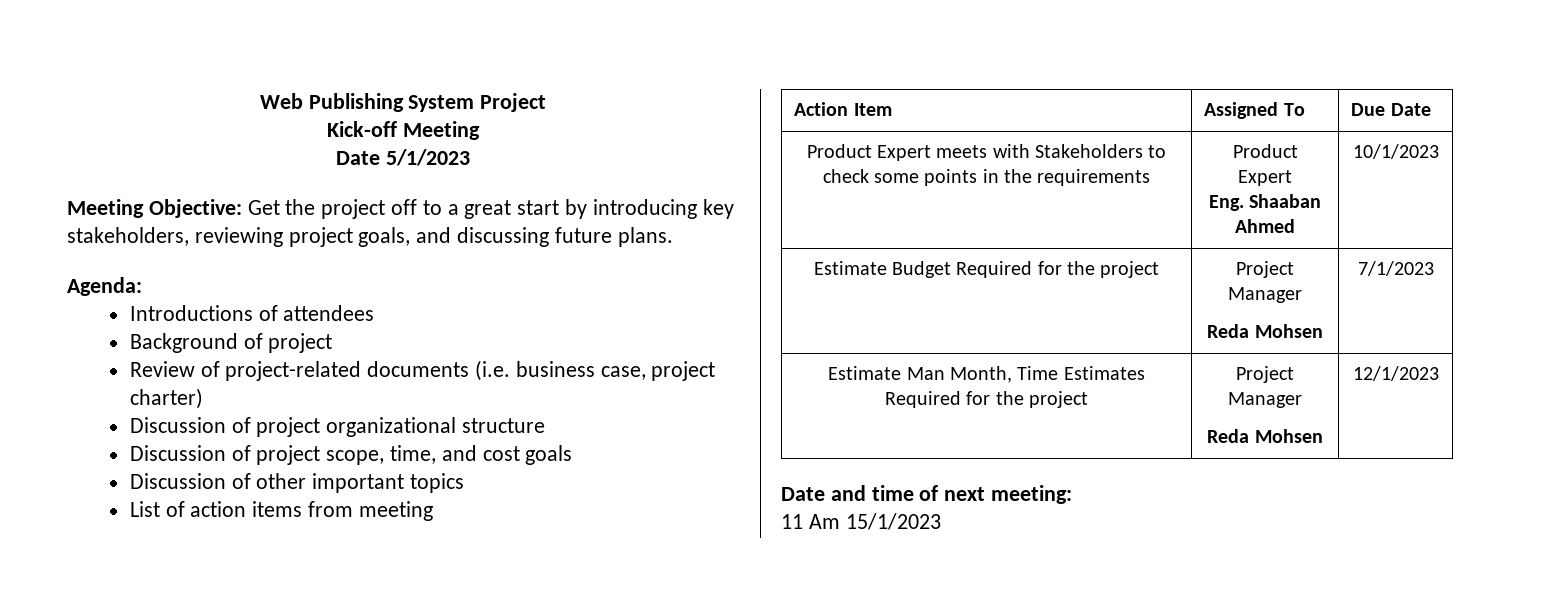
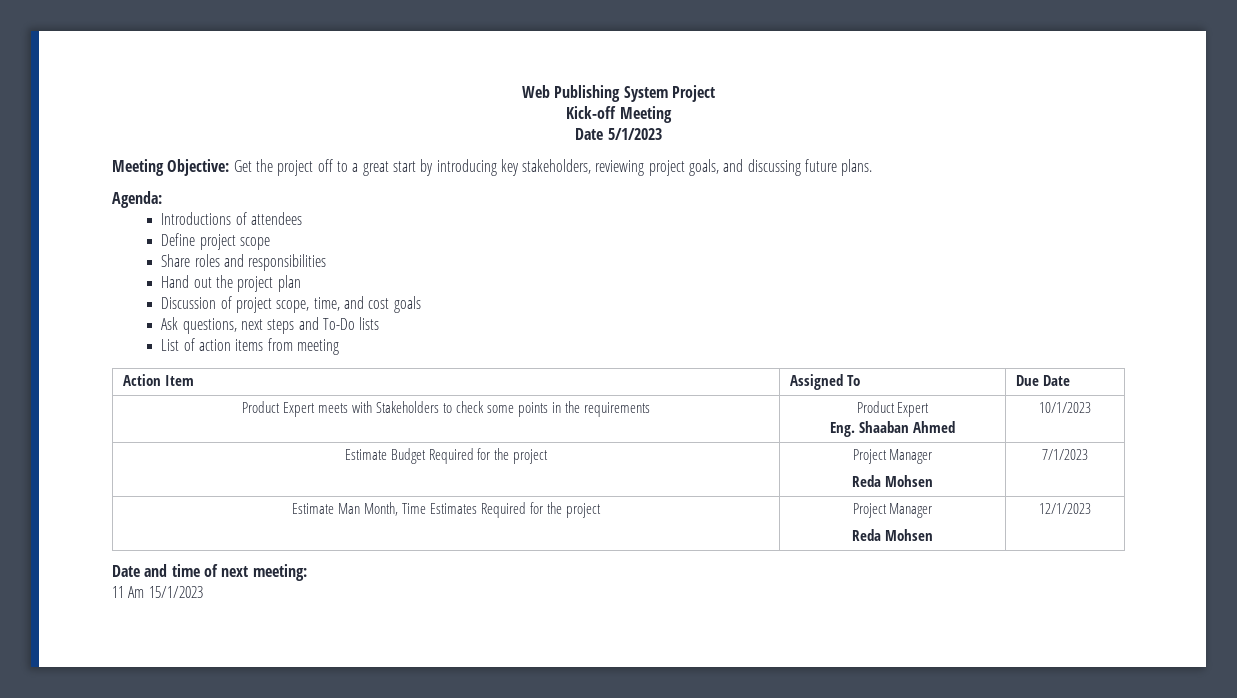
- Background of project
- Review of project-related documents (i.e. business case, project charter)
- Discussion of project organizational structure
+ Define project scope
+ Share roles and responsibilities
+ Hand out the project plan
- Discussion of other important topics
+ Ask questions, next steps and To-Do lists

